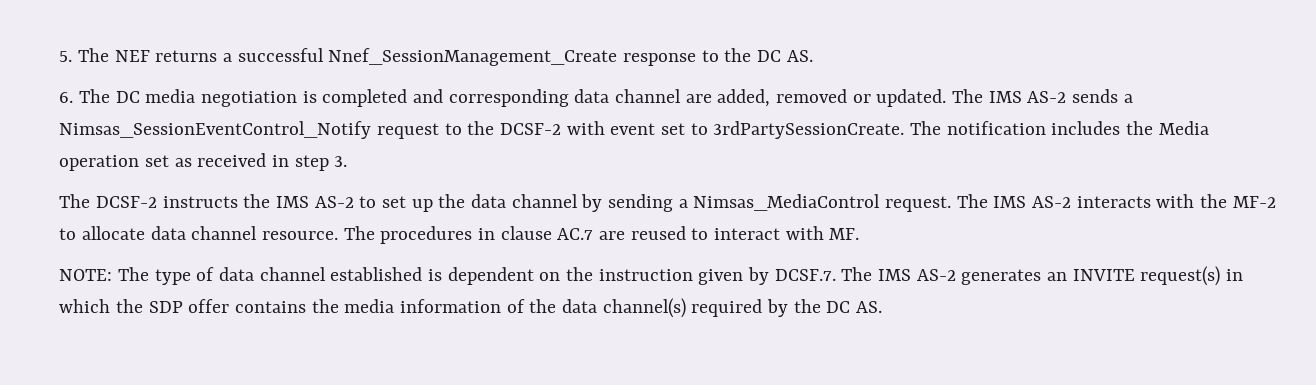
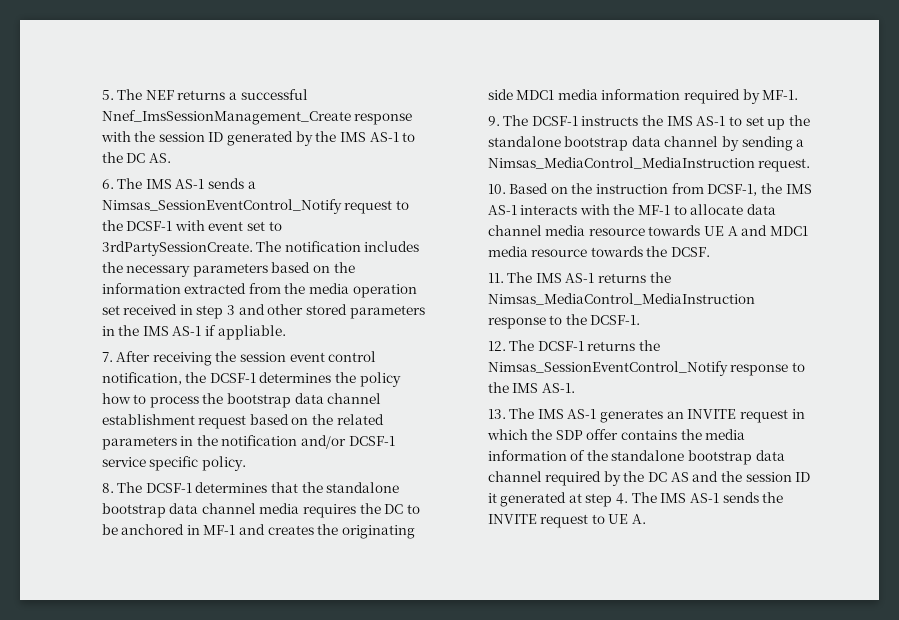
- 5. The NEF returns a successful Nnef_SessionManagement_Create response to the DC AS.
+ 5. The NEF returns a successful Nnef_ImsSessionManagement_Create response with the session ID generated by the IMS AS-1 to the DC AS.
- 6. The DC media negotiation is completed and corresponding data channel are added, removed or updated. The IMS AS-2 sends a Nimsas_SessionEventControl_Notify request to the DCSF-2 with event set to 3rdPartySessionCreate.
+ 6. The IMS AS-1 sends a Nimsas_SessionEventControl_Notify request to the DCSF-1 with event set to 3rdPartySessionCreate.
- The notification includes the Media operation set as received in step 3.
- The DCSF-2 instructs the IMS AS-2 to set up the data channel by sending a Nimsas_MediaControl request. The IMS AS-2 interacts with the MF-2 to allocate data channel resource. The procedures in clause AC.7 are reused to interact with MF.
- NOTE: The type of data channel established is dependent on the instruction given by DCSF.7. The IMS AS-2 generates an INVITE request(s) in which the SDP offer contains the media information of the data channel(s) required by the DC AS.
+ The notification includes the necessary parameters based on the information extracted from the media operation set received in step 3 and other stored parameters in the IMS AS-1 if appliable.
+ 7. After receiving the session event control notification, the DCSF-1 determines the policy how to process the bootstrap data channel establishment request based on the related parameters in the notification and/or DCSF-1 service specific policy.
+ 8. The DCSF-1 determines that the standalone bootstrap data channel media requires the DC to be anchored in MF-1 and creates the originating side MDC1 media information required by MF-1.
+ 9. The DCSF-1 instructs the IMS AS-1 to set up the standalone bootstrap data channel by sending a Nimsas_MediaControl_MediaInstruction request.
+ 10. Based on the instruction from DCSF-1, the IMS AS-1 interacts with the MF-1 to allocate data channel media resource towards UE A and MDC1 media resource towards the DCSF.
+ 11. The IMS AS-1 returns the Nimsas_MediaControl_MediaInstruction response to the DCSF-1.
+ 12. The DCSF-1 returns the Nimsas_SessionEventControl_Notify response to the IMS AS-1.
+ 13. The IMS AS-1 generates an INVITE request in which the SDP offer contains the media information of the standalone bootstrap data channel required by the DC AS and the session ID it generated at step 4. The IMS AS-1 sends the INVITE request to UE A.

